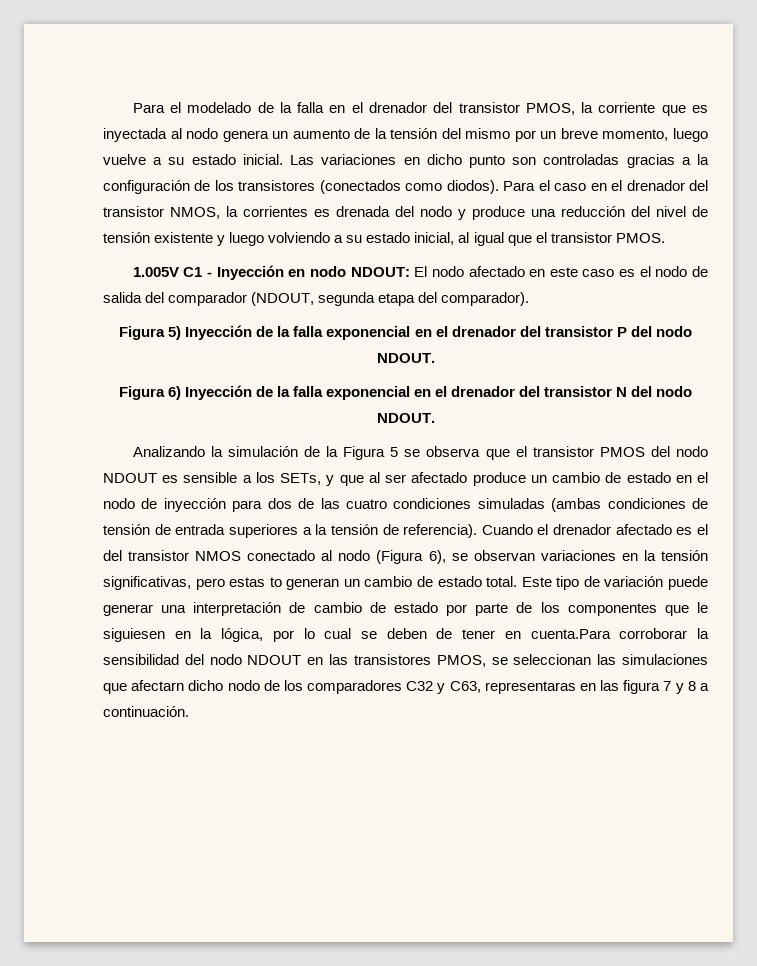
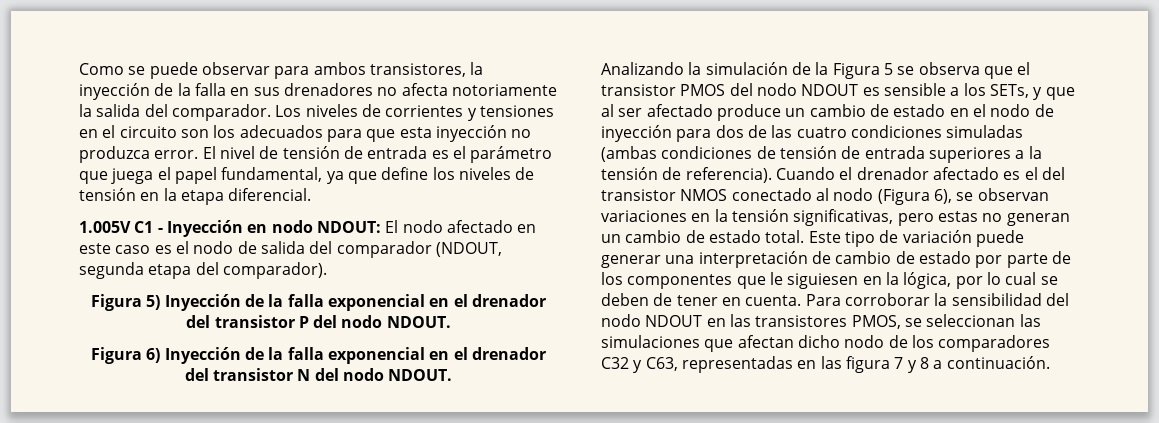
- Para el modelado de la falla en el drenador del transistor PMOS, la corriente que es inyectada al nodo genera un aumento de la tensión del mismo por un breve momento, luego vuelve a su estado inicial. Las variaciones en dicho punto son controladas gracias a la configuración de los transistores (conectados como diodos). Para el caso en el drenador del transistor NMOS, la corrientes es drenada del nodo y produce una reducción del nivel de tensión existente y luego volviendo a su estado inicial, al igual que el transistor PMOS.
+ Como se puede observar para ambos transistores, la inyección de la falla en sus drenadores no afecta notoriamente la salida del comparador. Los niveles de corrientes y tensiones en el circuito son los adecuados para que esta inyección no produzca error. El nivel de tensión de entrada es el parámetro que juega el papel fundamental, ya que define los niveles de tensión en la etapa diferencial.
- Cuando el drenador afectado es el del transistor NMOS conectado al nodo (Figura 6), se observan variaciones en la tensión significativas, pero estas to generan un cambio de estado total.
+ Cuando el drenador afectado es el del transistor NMOS conectado al nodo (Figura 6), se observan variaciones en la tensión significativas, pero estas no generan un cambio de estado total.
- Este tipo de variación puede generar una interpretación de cambio de estado por parte de los componentes que le siguiesen en la lógica, por lo cual se deben de tener en cuenta.Para corroborar la sensibilidad del nodo NDOUT en las transistores PMOS, se seleccionan las simulaciones que afectarn dicho nodo de los comparadores C32 y C63, representaras en las figura 7 y 8 a continuación.
+ Este tipo de variación puede generar una interpretación de cambio de estado por parte de los componentes que le siguiesen en la lógica, por lo cual se deben de tener en cuenta. Para corroborar la sensibilidad del nodo NDOUT en las transistores PMOS, se seleccionan las simulaciones que afectan dicho nodo de los comparadores C32 y C63, representadas en las figura 7 y 8 a continuación.

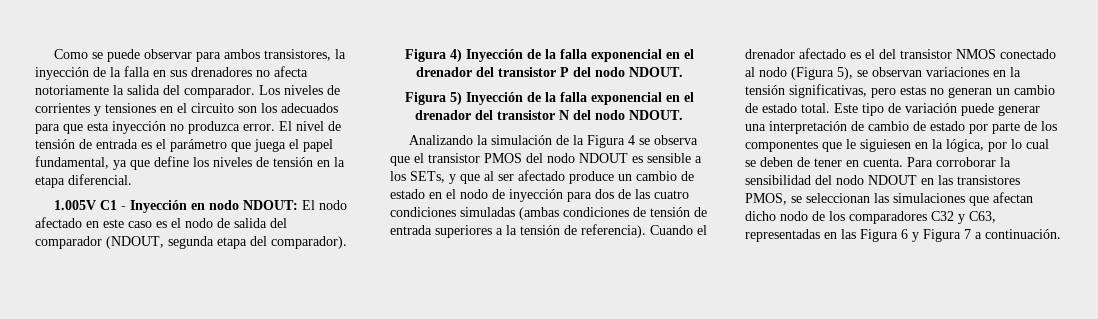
- Figura 5) Inyección de la falla exponencial en el drenador del transistor P del nodo NDOUT.
+ Figura 4) Inyección de la falla exponencial en el drenador del transistor P del nodo NDOUT.
- Figura 6) Inyección de la falla exponencial en el drenador del transistor N del nodo NDOUT.
+ Figura 5) Inyección de la falla exponencial en el drenador del transistor N del nodo NDOUT.
- Analizando la simulación de la Figura 5 se observa que el transistor PMOS del nodo NDOUT es sensible a los SETs, y que al ser afectado produce un cambio de estado en el nodo de inyección para dos de las cuatro condiciones simuladas (ambas condiciones de tensión de entrada superiores a la tensión de referencia).
+ Analizando la simulación de la Figura 4 se observa que el transistor PMOS del nodo NDOUT es sensible a los SETs, y que al ser afectado produce un cambio de estado en el nodo de inyección para dos de las cuatro condiciones simuladas (ambas condiciones de tensión de entrada superiores a la tensión de referencia).
- Cuando el drenador afectado es el del transistor NMOS conectado al nodo (Figura 6), se observan variaciones en la tensión significativas, pero estas no generan un cambio de estado total.
+ Cuando el drenador afectado es el del transistor NMOS conectado al nodo (Figura 5), se observan variaciones en la tensión significativas, pero estas no generan un cambio de estado total.
- Para corroborar la sensibilidad del nodo NDOUT en las transistores PMOS, se seleccionan las simulaciones que afectan dicho nodo de los comparadores C32 y C63, representadas en las figura 7 y 8 a continuación.
+ Para corroborar la sensibilidad del nodo NDOUT en las transistores PMOS, se seleccionan las simulaciones que afectan dicho nodo de los comparadores C32 y C63, representadas en las Figura 6 y Figura 7 a continuación.

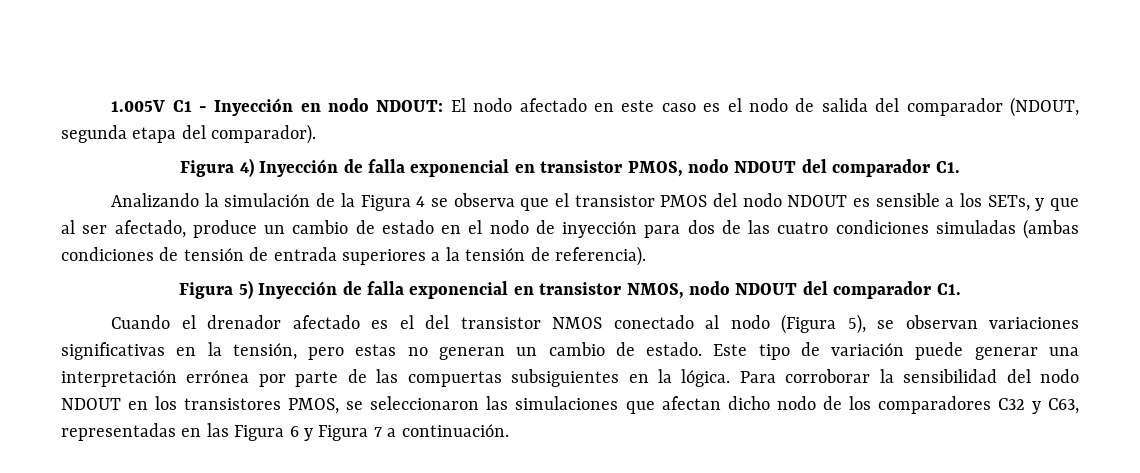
- Como se puede observar para ambos transistores, la inyección de la falla en sus drenadores no afecta notoriamente la salida del comparador. Los niveles de corrientes y tensiones en el circuito son los adecuados para que esta inyección no produzca error. El nivel de tensión de entrada es el parámetro que juega el papel fundamental, ya que define los niveles de tensión en la etapa diferencial.
- Figura 4) Inyección de la falla exponencial en el drenador del transistor P del nodo NDOUT.
- Figura 5) Inyección de la falla exponencial en el drenador del transistor N del nodo NDOUT.
+ Figura 4) Inyección de falla exponencial en transistor PMOS, nodo NDOUT del comparador C1.
- Analizando la simulación de la Figura 4 se observa que el transistor PMOS del nodo NDOUT es sensible a los SETs, y que al ser afectado produce un cambio de estado en el nodo de inyección para dos de las cuatro condiciones simuladas (ambas condiciones de tensión de entrada superiores a la tensión de referencia). Cuando el drenador afectado es el del transistor NMOS conectado al nodo (Figura 5), se observan variaciones en la tensión significativas, pero estas no generan un cambio de estado total.
+ Analizando la simulación de la Figura 4 se observa que el transistor PMOS del nodo NDOUT es sensible a los SETs, y que al ser afectado, produce un cambio de estado en el nodo de inyección para dos de las cuatro condiciones simuladas (ambas condiciones de tensión de entrada superiores a la tensión de referencia).
+ Figura 5) Inyección de falla exponencial en transistor NMOS, nodo NDOUT del comparador C1.
+ Cuando el drenador afectado es el del transistor NMOS conectado al nodo (Figura 5), se observan variaciones significativas en la tensión, pero estas no generan un cambio de estado.
- Este tipo de variación puede generar una interpretación de cambio de estado por parte de los componentes que le siguiesen en la lógica, por lo cual se deben de tener en cuenta.
+ Este tipo de variación puede generar una interpretación errónea por parte de las compuertas subsiguientes en la lógica.
- Para corroborar la sensibilidad del nodo NDOUT en las transistores PMOS, se seleccionan las simulaciones que afectan dicho nodo de los comparadores C32 y C63, representadas en las Figura 6 y Figura 7 a continuación.
+ Para corroborar la sensibilidad del nodo NDOUT en los transistores PMOS, se seleccionaron las simulaciones que afectan dicho nodo de los comparadores C32 y C63, representadas en las Figura 6 y Figura 7 a continuación.

